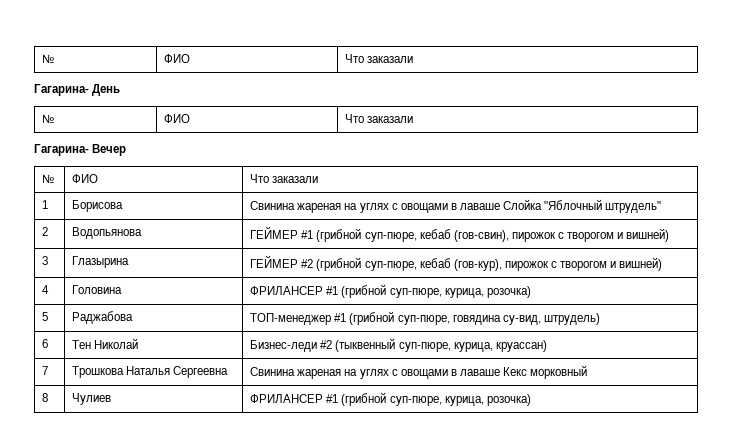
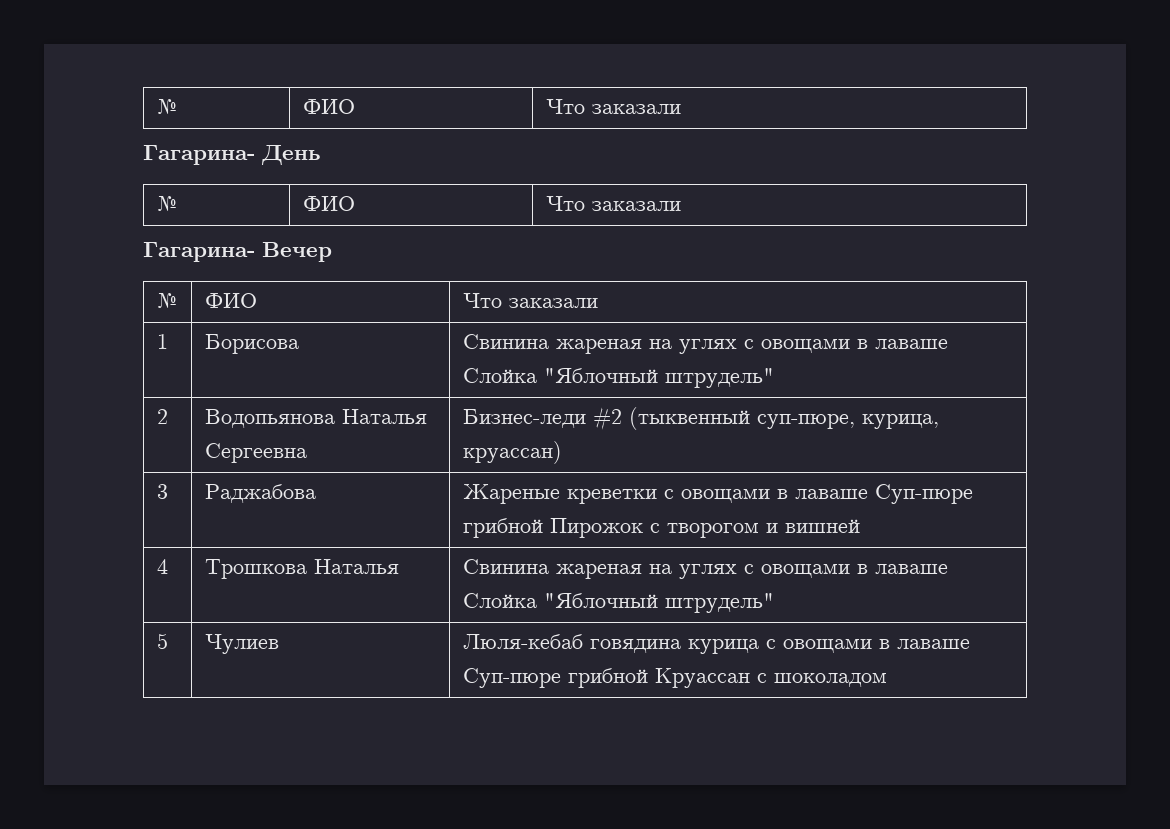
- 2 | Водопьянова | ГЕЙМЕР #1 (грибной суп-пюре, кебаб (гов-свин), пирожок с творогом и вишней)
- 3 | Глазырина | ГЕЙМЕР #2 (грибной суп-пюре, кебаб (гов-кур), пирожок с творогом и вишней)
- 4 | Головина | ФРИЛАНСЕР #1 (грибной суп-пюре, курица, розочка)
- 5 | Раджабова | ТОП-менеджер #1 (грибной суп-пюре, говядина су-вид, штрудель)
- 6 | Тен Николай | Бизнес-леди #2 (тыквенный суп-пюре, курица, круассан)
+ 2 | Водопьянова Наталья Сергеевна | Бизнес-леди #2 (тыквенный суп-пюре, курица, круассан)
- 7 | Трошкова Наталья Сергеевна | Свинина жареная на углях с овощами в лаваше Кекс морковный
- 8 | Чулиев | ФРИЛАНСЕР #1 (грибной суп-пюре, курица, розочка)
+ 3 | Раджабова | Жареные креветки с овощами в лаваше Суп-пюре грибной Пирожок с творогом и вишней
+ 4 | Трошкова Наталья | Свинина жареная на углях с овощами в лаваше Слойка "Яблочный штрудель"
+ 5 | Чулиев | Люля-кебаб говядина курица с овощами в лаваше Суп-пюре грибной Круассан с шоколадом

